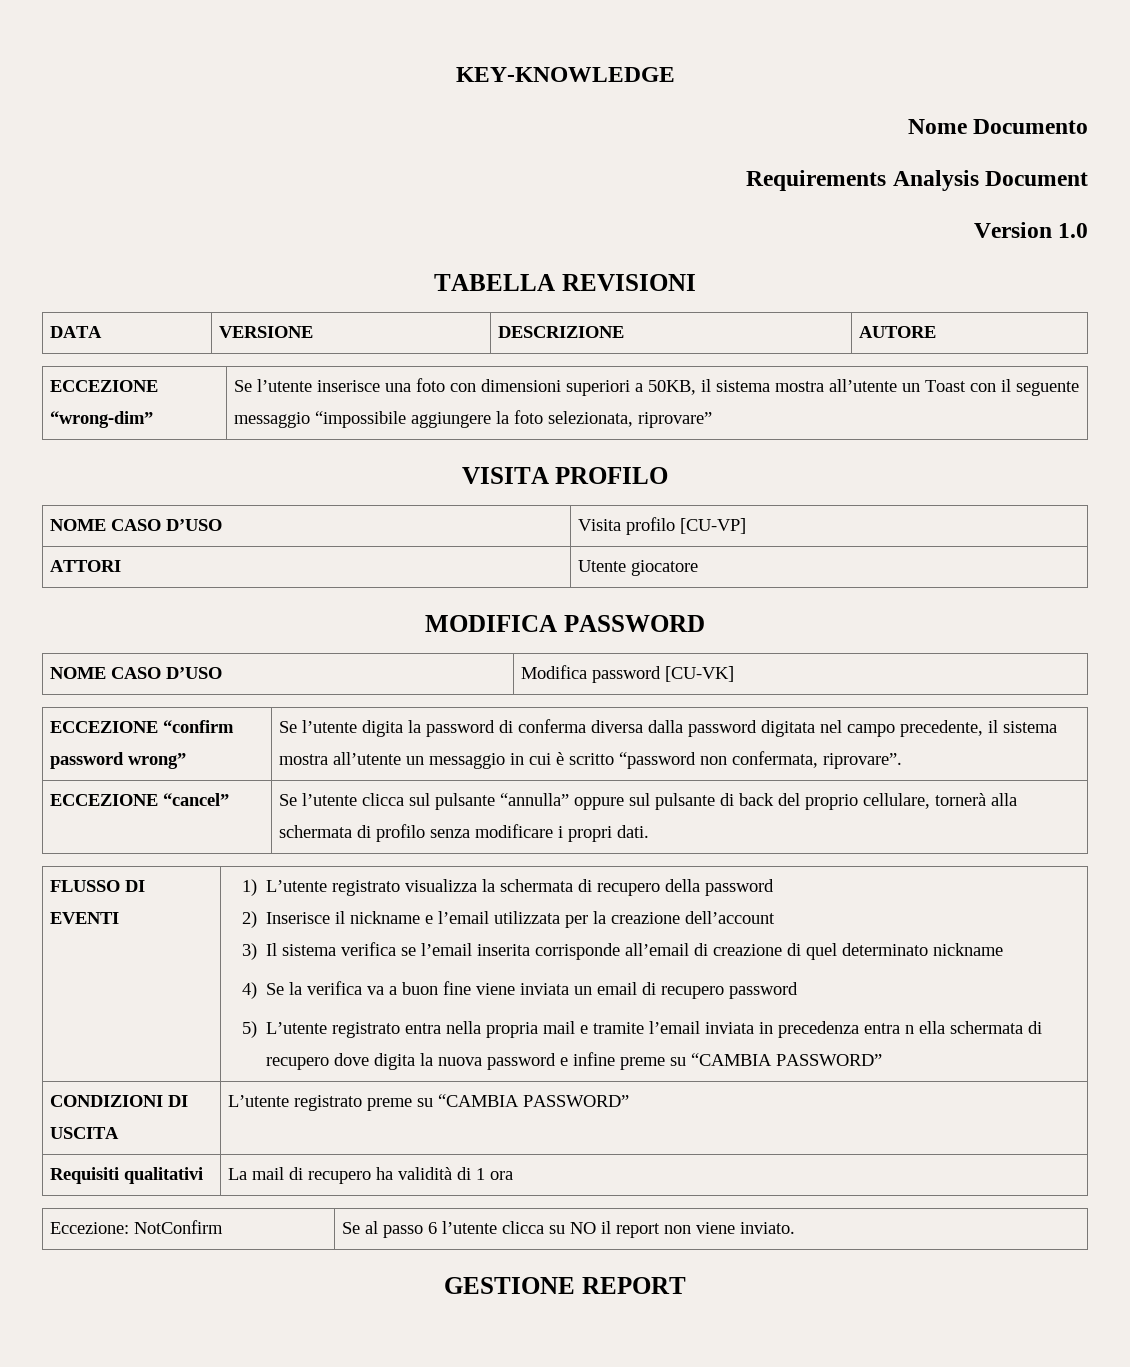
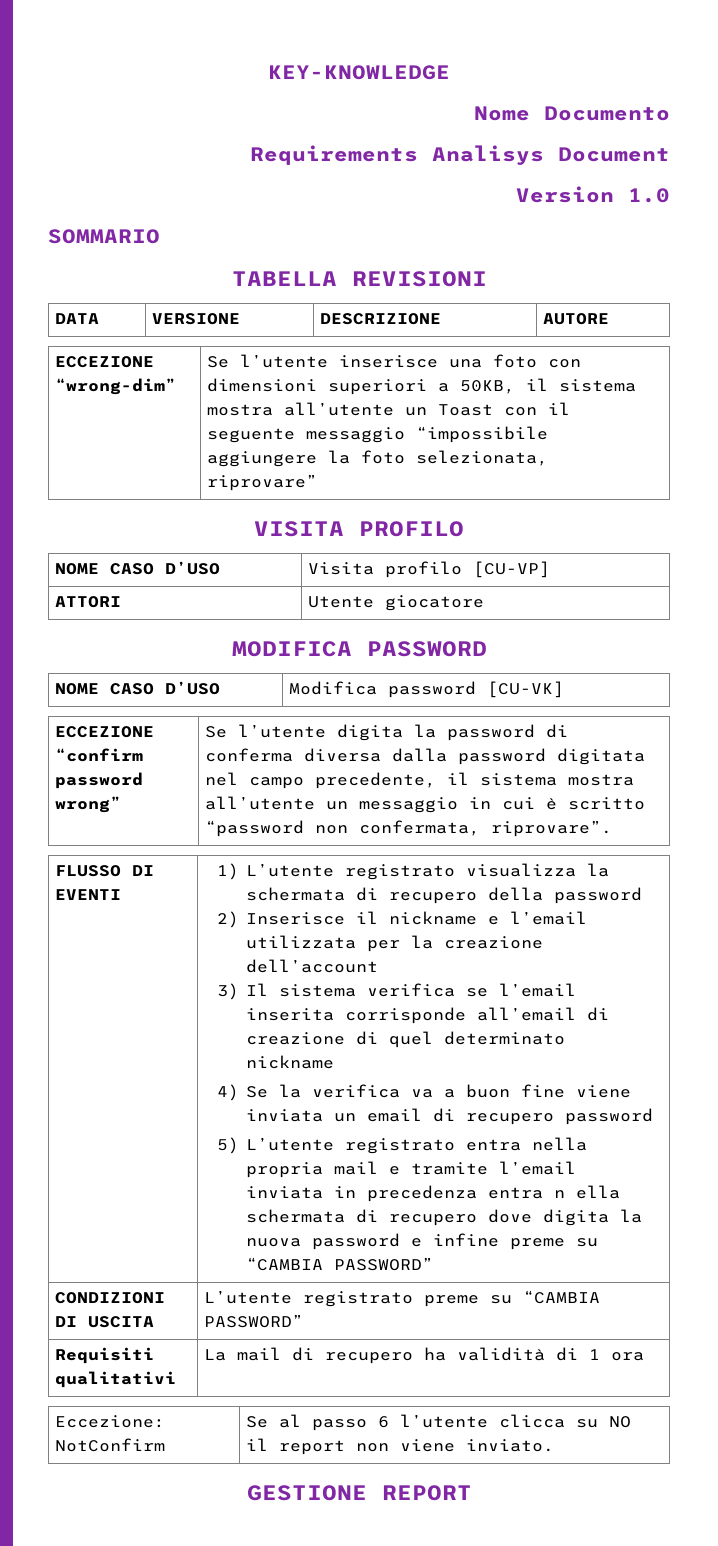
- Requirements Analysis Document
+ Requirements Analisys Document
+ SOMMARIO
- ECCEZIONE “cancel” | Se l’utente clicca sul pulsante “annulla” oppure sul pulsante di back del proprio cellulare, tornerà alla schermata di profilo senza modificare i propri dati.

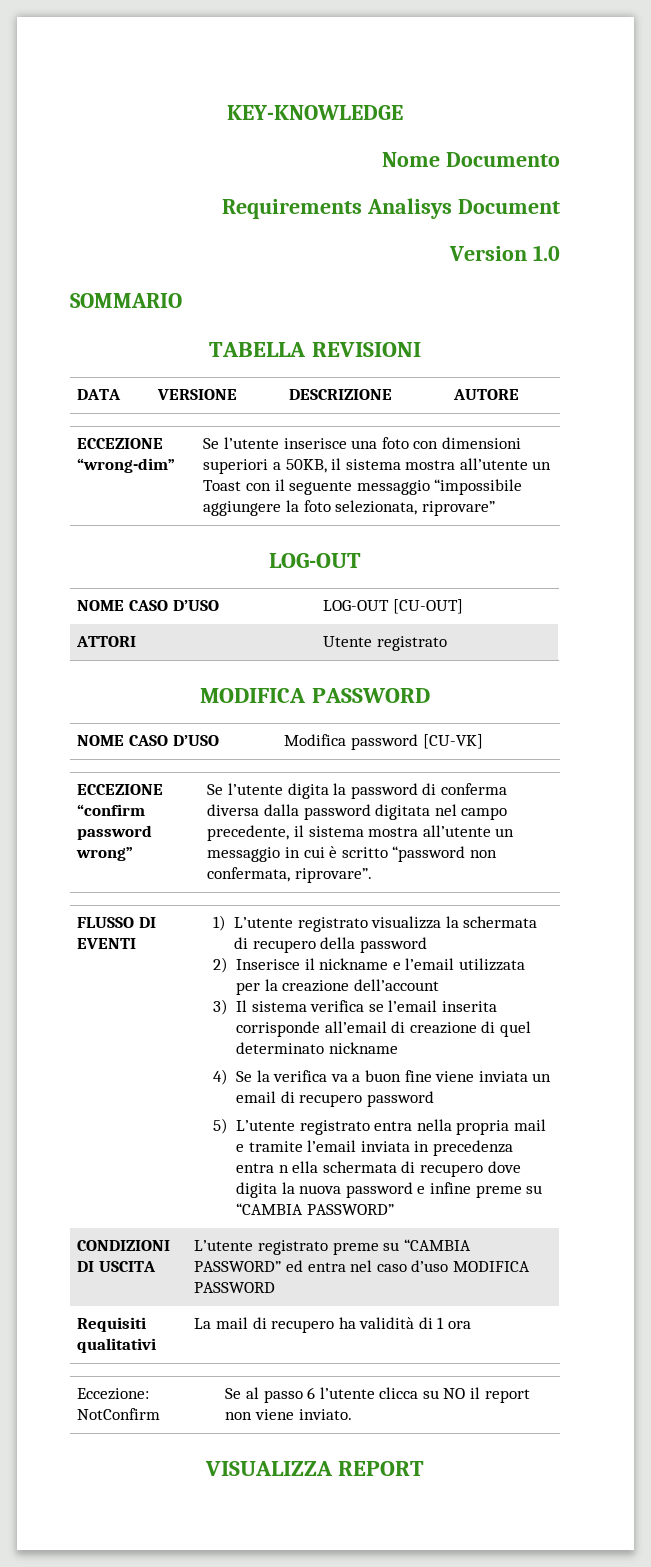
  ECCEZIONE “wrong-dim” | Se l’utente inserisce una foto con dimensioni superiori a 50KB, il sistema mostra all’utente un Toast con il seguente messaggio “impossibile aggiungere la foto selezionata, riprovare”
- VISITA PROFILO
- NOME CASO D’USO | Visita profilo [CU-VP]
+ LOG-OUT
+ NOME CASO D’USO | LOG-OUT [CU-OUT]
- ATTORI | Utente giocatore
+ ATTORI | Utente registrato
- CONDIZIONI DI USCITA | L’utente registrato preme su “CAMBIA PASSWORD”
+ CONDIZIONI DI USCITA | L’utente registrato preme su “CAMBIA PASSWORD” ed entra nel caso d’uso MODIFICA PASSWORD
- GESTIONE REPORT
+ VISUALIZZA REPORT

